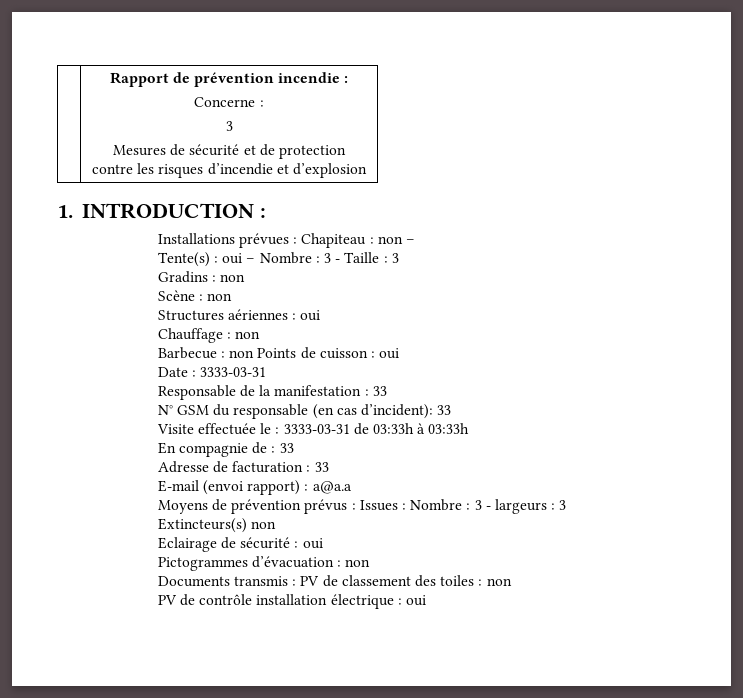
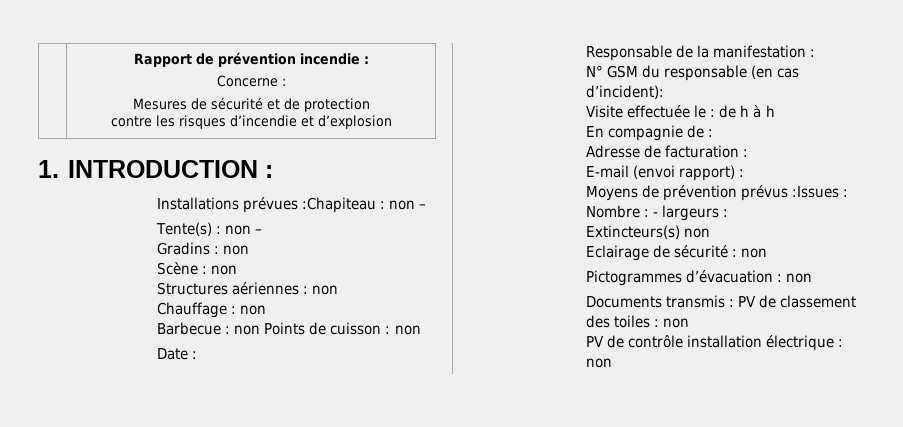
  | Rapport de prévention incendie :
  Concerne :
- 3
- Installations prévues : Chapiteau : non –
+ Installations prévues :Chapiteau : non –
- Tente(s) : oui – Nombre : 3 - Taille : 3
+ Tente(s) : non –
- Structures aériennes : oui
+ Structures aériennes : non
- Barbecue : non Points de cuisson : oui
+ Barbecue : non Points de cuisson : non
- Date : 3333-03-31
+ Date :
- Responsable de la manifestation : 33
+ Responsable de la manifestation :
- N° GSM du responsable (en cas d’incident): 33
+ N° GSM du responsable (en cas d’incident):
- Visite effectuée le : 3333-03-31 de 03:33h à 03:33h
+ Visite effectuée le : de h à h
- En compagnie de : 33
+ En compagnie de :
- Adresse de facturation : 33
+ Adresse de facturation :
- E-mail (envoi rapport) : a@a.a
+ E-mail (envoi rapport) :
- Moyens de prévention prévus : Issues : Nombre : 3 - largeurs : 3
+ Moyens de prévention prévus :Issues : Nombre : - largeurs :
- Eclairage de sécurité : oui
+ Eclairage de sécurité : non
- PV de contrôle installation électrique : oui
+ PV de contrôle installation électrique : non

